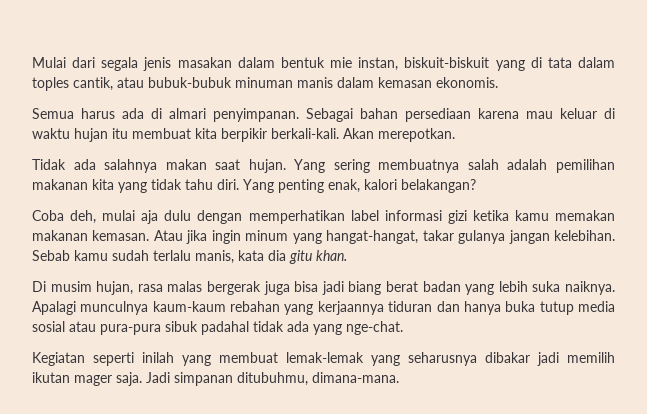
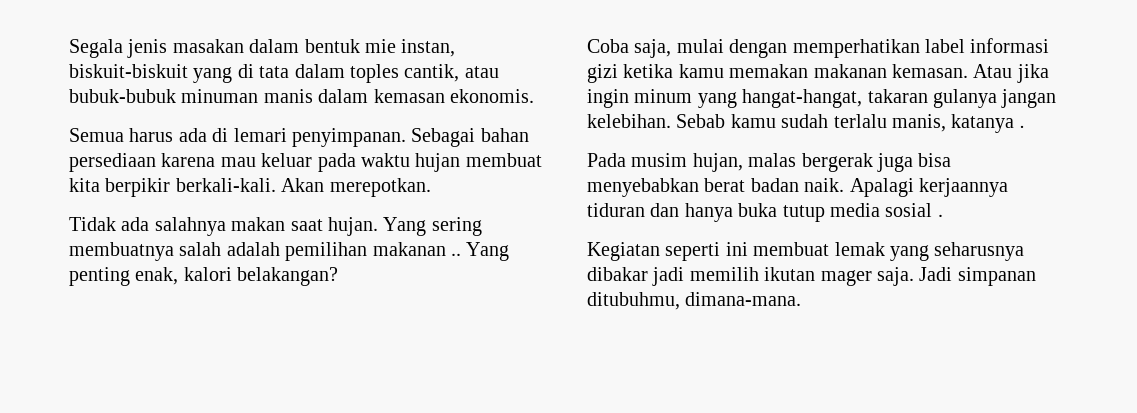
- Mulai dari segala jenis masakan dalam bentuk mie instan, biskuit-biskuit yang di tata dalam toples cantik, atau bubuk-bubuk minuman manis dalam kemasan ekonomis.
+ Segala jenis masakan dalam bentuk mie instan, biskuit-biskuit yang di tata dalam toples cantik, atau bubuk-bubuk minuman manis dalam kemasan ekonomis.
- Semua harus ada di almari penyimpanan.
+ Semua harus ada di lemari penyimpanan.
- Sebagai bahan persediaan karena mau keluar di waktu hujan itu membuat kita berpikir berkali-kali.
+ Sebagai bahan persediaan karena mau keluar pada waktu hujan membuat kita berpikir berkali-kali.
- Yang sering membuatnya salah adalah pemilihan makanan kita yang tidak tahu diri.
+ Yang sering membuatnya salah adalah pemilihan makanan ..
- Coba deh, mulai aja dulu dengan memperhatikan label informasi gizi ketika kamu memakan makanan kemasan.
+ Coba saja, mulai dengan memperhatikan label informasi gizi ketika kamu memakan makanan kemasan.
- Atau jika ingin minum yang hangat-hangat, takar gulanya jangan kelebihan.
+ Atau jika ingin minum yang hangat-hangat, takaran gulanya jangan kelebihan.
- Sebab kamu sudah terlalu manis, kata dia gitu khan.
- Di musim hujan, rasa malas bergerak juga bisa jadi biang berat badan yang lebih suka naiknya. Apalagi munculnya kaum-kaum rebahan yang kerjaannya tiduran dan hanya buka tutup media sosial atau pura-pura sibuk padahal tidak ada yang nge-chat.
- Kegiatan seperti inilah yang membuat lemak-lemak yang seharusnya dibakar jadi memilih ikutan mager saja.
+ Sebab kamu sudah terlalu manis, katanya .
+ Pada musim hujan, malas bergerak juga bisa menyebabkan berat badan naik. Apalagi kerjaannya tiduran dan hanya buka tutup media sosial .
+ Kegiatan seperti ini membuat lemak yang seharusnya dibakar jadi memilih ikutan mager saja.

